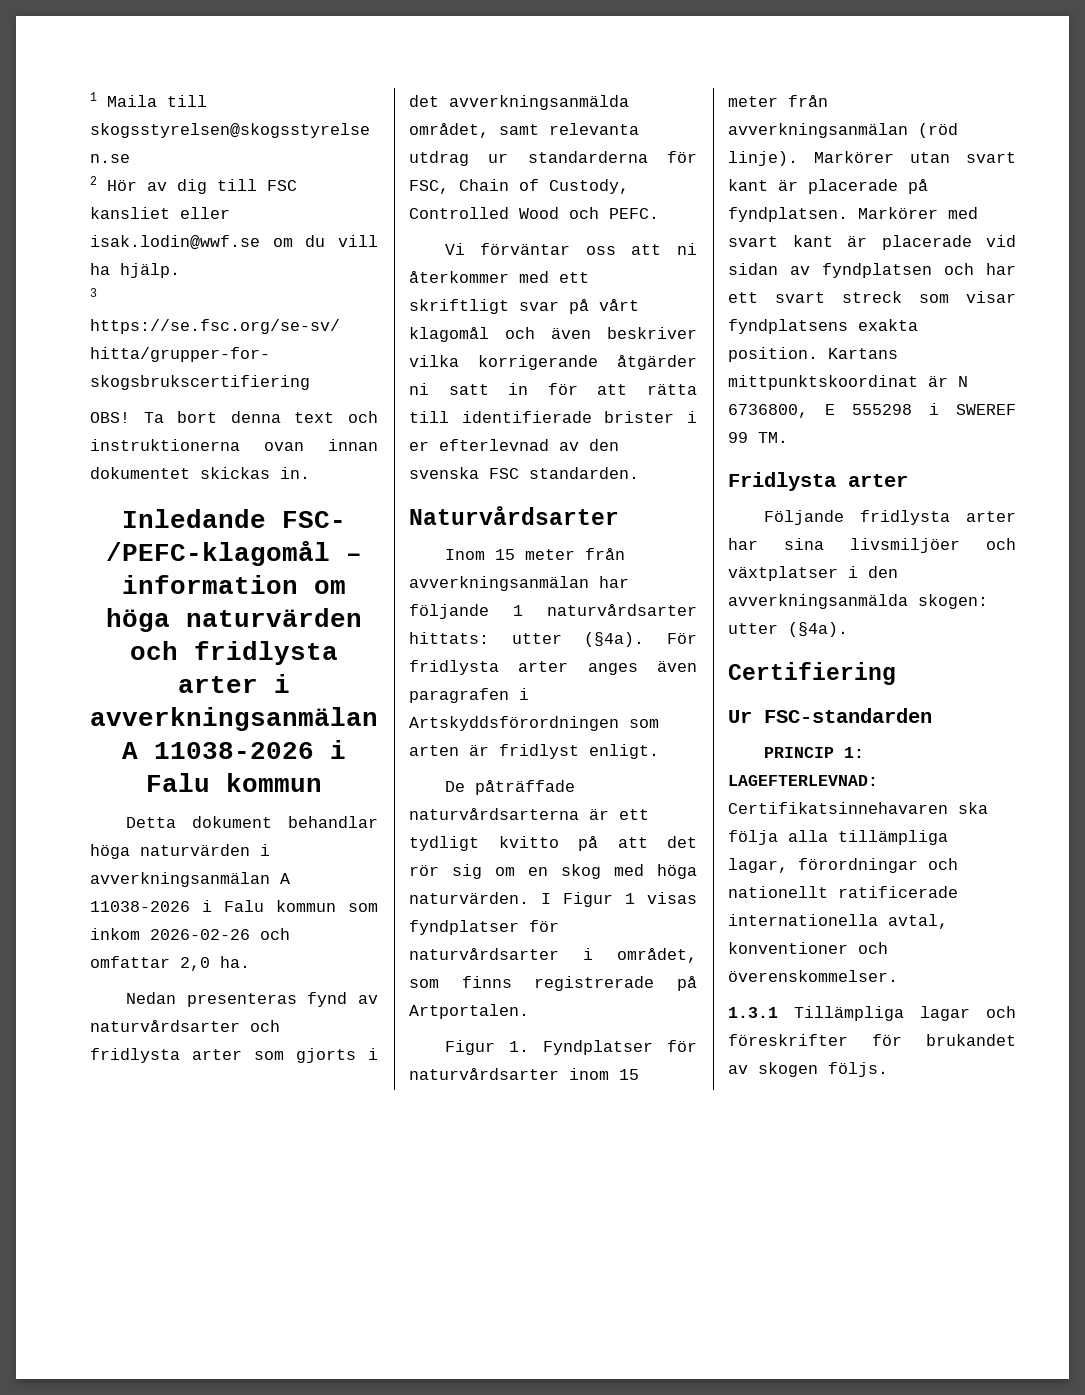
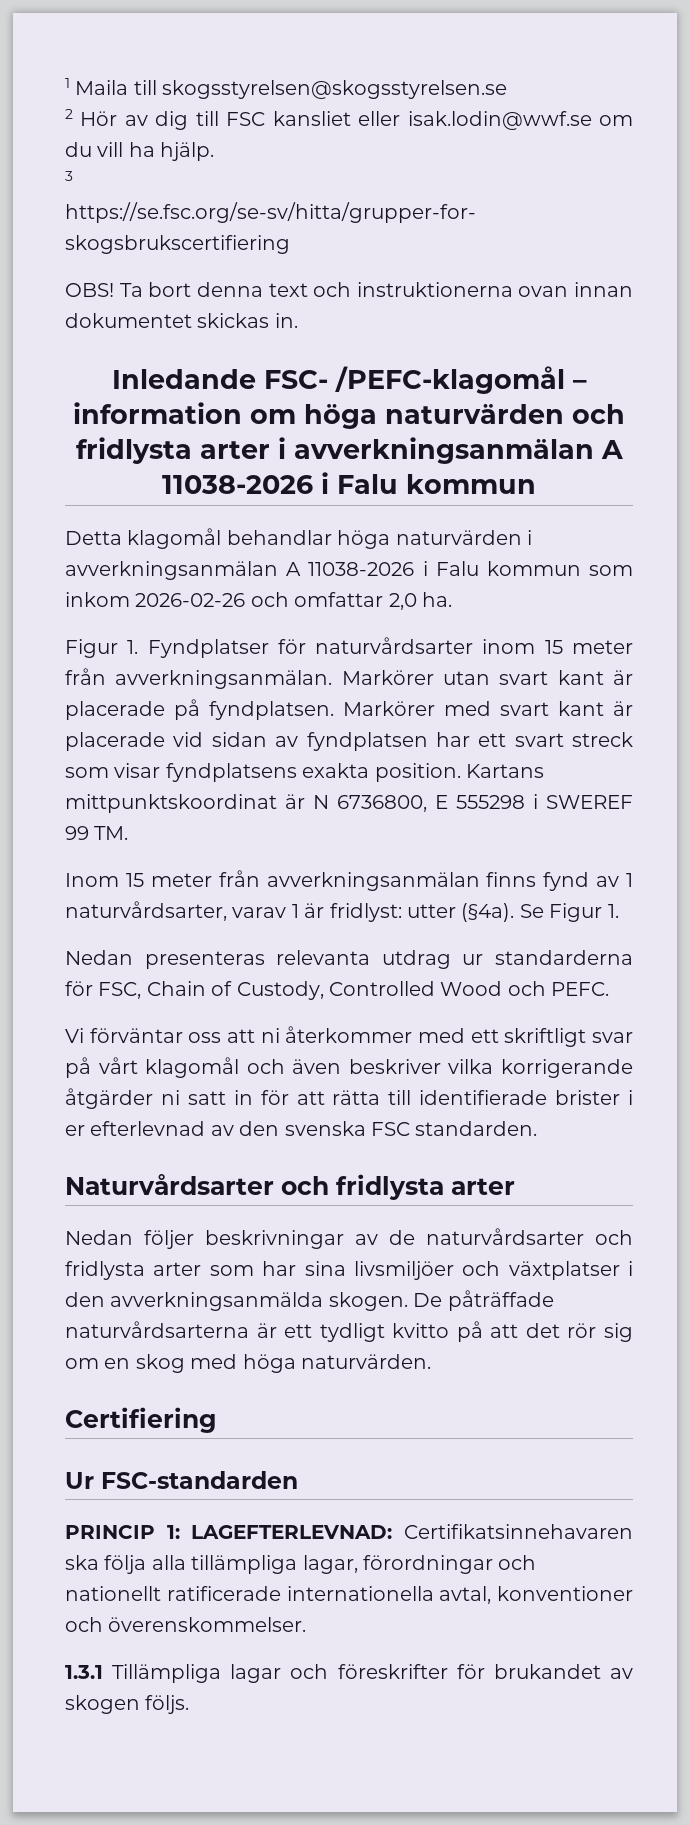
- Detta dokument behandlar höga naturvärden i avverkningsanmälan A 11038-2026 i Falu kommun som inkom 2026-02-26 och omfattar 2,0 ha.
+ Detta klagomål behandlar höga naturvärden i avverkningsanmälan A 11038-2026 i Falu kommun som inkom 2026-02-26 och omfattar 2,0 ha.
- Nedan presenteras fynd av naturvårdsarter och fridlysta arter som gjorts i det avverkningsanmälda området, samt relevanta utdrag ur standarderna för FSC, Chain of Custody, Controlled Wood och PEFC.
+ Figur 1. Fyndplatser för naturvårdsarter inom 15 meter från avverkningsanmälan. Markörer utan svart kant är placerade på fyndplatsen. Markörer med svart kant är placerade vid sidan av fyndplatsen har ett svart streck som visar fyndplatsens exakta position. Kartans mittpunktskoordinat är N 6736800, E 555298 i SWEREF 99 TM.
+ Inom 15 meter från avverkningsanmälan finns fynd av 1 naturvårdsarter, varav 1 är fridlyst: utter (§4a). Se Figur 1.
+ Nedan presenteras relevanta utdrag ur standarderna för FSC, Chain of Custody, Controlled Wood och PEFC.
- Naturvårdsarter
- Inom 15 meter från avverkningsanmälan har följande 1 naturvårdsarter hittats: utter (§4a). För fridlysta arter anges även paragrafen i Artskyddsförordningen som arten är fridlyst enligt.
- De påträffade naturvårdsarterna är ett tydligt kvitto på att det rör sig om en skog med höga naturvärden. I Figur 1 visas fyndplatser för naturvårdsarter i området, som finns registrerade på Artportalen.
- Figur 1. Fyndplatser för naturvårdsarter inom 15 meter från avverkningsanmälan (röd linje). Markörer utan svart kant är placerade på fyndplatsen. Markörer med svart kant är placerade vid sidan av fyndplatsen och har ett svart streck som visar fyndplatsens exakta position. Kartans mittpunktskoordinat är N 6736800, E 555298 i SWEREF 99 TM.
- Fridlysta arter
- Följande fridlysta arter har sina livsmiljöer och växtplatser i den avverkningsanmälda skogen: utter (§4a).
+ Naturvårdsarter och fridlysta arter
+ Nedan följer beskrivningar av de naturvårdsarter och fridlysta arter som har sina livsmiljöer och växtplatser i den avverkningsanmälda skogen. De påträffade naturvårdsarterna är ett tydligt kvitto på att det rör sig om en skog med höga naturvärden.

